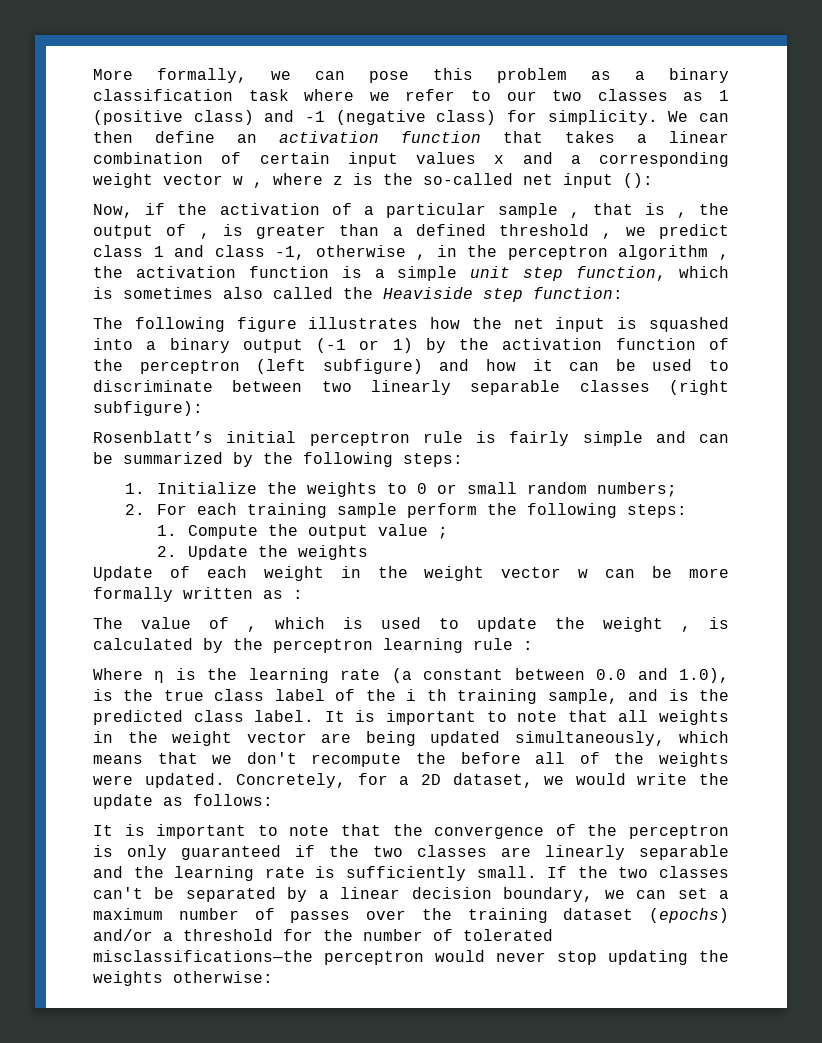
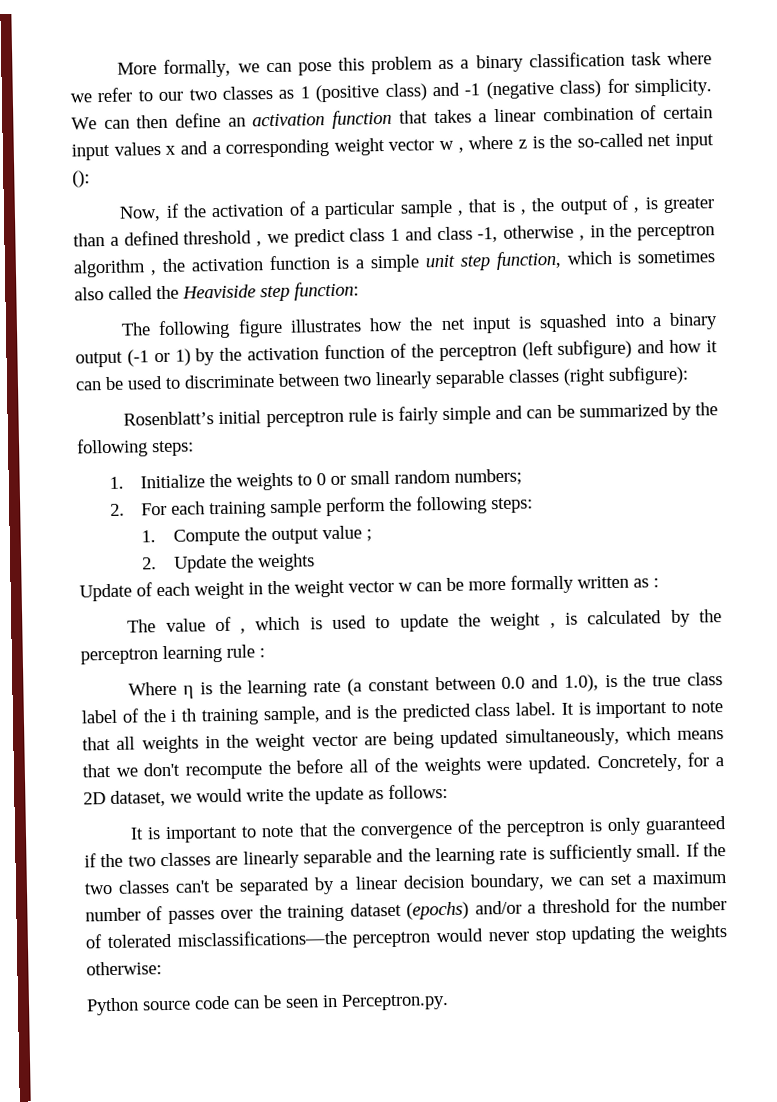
+ Python source code can be seen in Perceptron.py.

